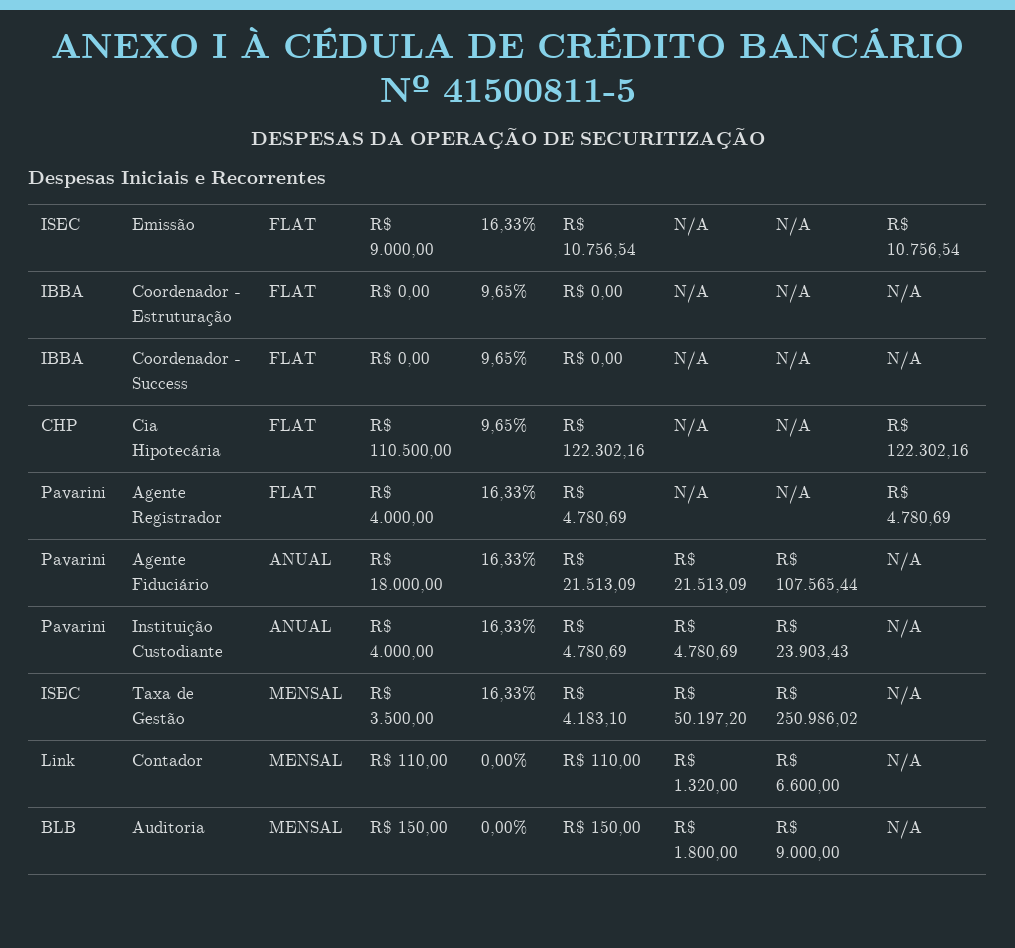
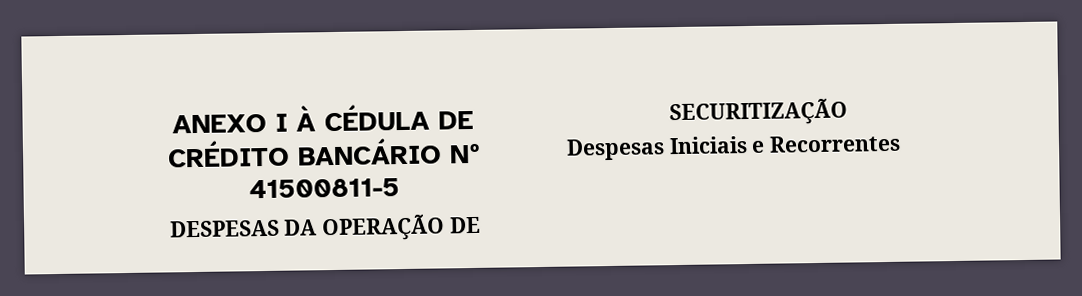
- ISEC | Emissão | FLAT | R$ 9.000,00 | 16,33% | R$ 10.756,54 | N/A | N/A | R$ 10.756,54
- IBBA | Coordenador - Estruturação | FLAT | R$ 0,00 | 9,65% | R$ 0,00 | N/A | N/A | N/A
- IBBA | Coordenador - Success | FLAT | R$ 0,00 | 9,65% | R$ 0,00 | N/A | N/A | N/A
- CHP | Cia Hipotecária | FLAT | R$ 110.500,00 | 9,65% | R$ 122.302,16 | N/A | N/A | R$ 122.302,16
- Pavarini | Agente Registrador | FLAT | R$ 4.000,00 | 16,33% | R$ 4.780,69 | N/A | N/A | R$ 4.780,69
- Pavarini | Agente Fiduciário | ANUAL | R$ 18.000,00 | 16,33% | R$ 21.513,09 | R$ 21.513,09 | R$ 107.565,44 | N/A
- Pavarini | Instituição Custodiante | ANUAL | R$ 4.000,00 | 16,33% | R$ 4.780,69 | R$ 4.780,69 | R$ 23.903,43 | N/A
- ISEC | Taxa de Gestão | MENSAL | R$ 3.500,00 | 16,33% | R$ 4.183,10 | R$ 50.197,20 | R$ 250.986,02 | N/A
- Link | Contador | MENSAL | R$ 110,00 | 0,00% | R$ 110,00 | R$ 1.320,00 | R$ 6.600,00 | N/A
- BLB | Auditoria | MENSAL | R$ 150,00 | 0,00% | R$ 150,00 | R$ 1.800,00 | R$ 9.000,00 | N/A

